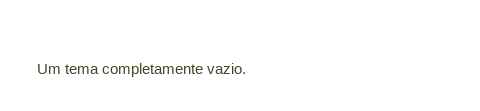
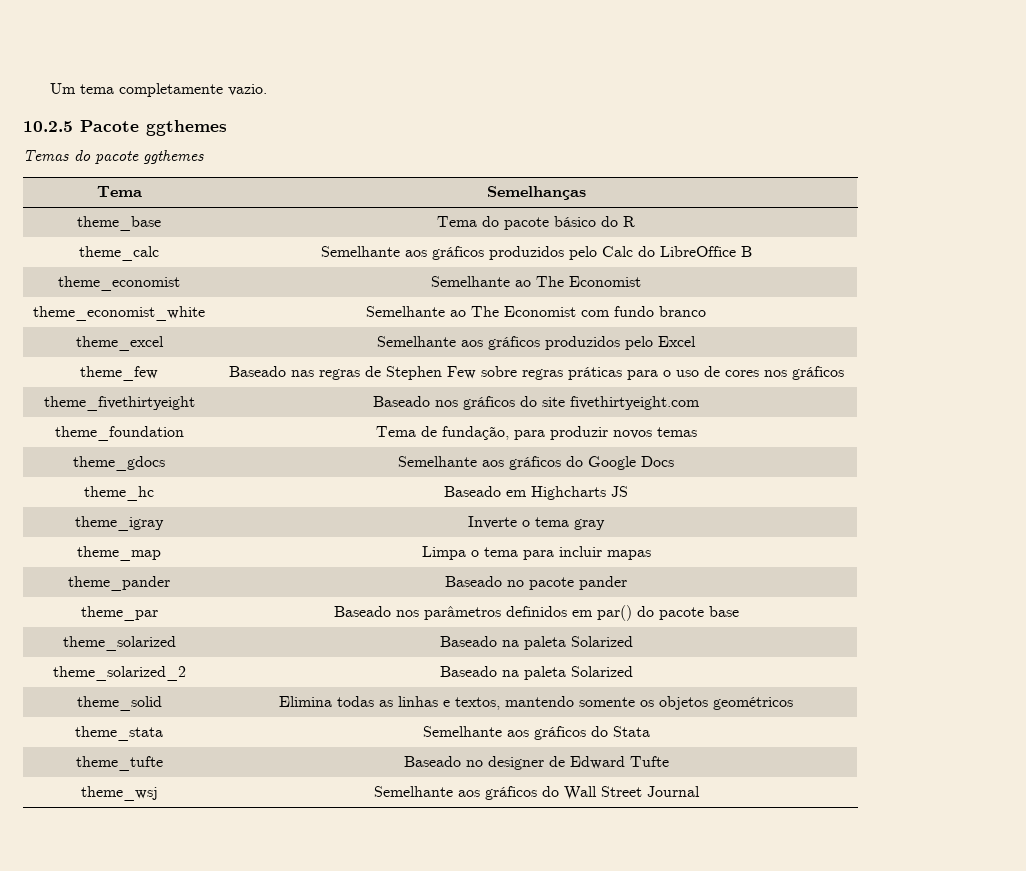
+ 10.2.5 Pacote ggthemes
+ Temas do pacote ggthemes
+ Tema | Semelhanças
+ theme_base | Tema do pacote básico do R
+ theme_calc | Semelhante aos gráficos produzidos pelo Calc do LibreOffice B
+ theme_economist | Semelhante ao The Economist
+ theme_economist_white | Semelhante ao The Economist com fundo branco
+ theme_excel | Semelhante aos gráficos produzidos pelo Excel
+ theme_few | Baseado nas regras de Stephen Few sobre regras práticas para o uso de cores nos gráficos
+ theme_fivethirtyeight | Baseado nos gráficos do site fivethirtyeight.com
+ theme_foundation | Tema de fundação, para produzir novos temas
+ theme_gdocs | Semelhante aos gráficos do Google Docs
+ theme_hc | Baseado em Highcharts JS
+ theme_igray | Inverte o tema gray
+ theme_map | Limpa o tema para incluir mapas
+ theme_pander | Baseado no pacote pander
+ theme_par | Baseado nos parâmetros definidos em par() do pacote base
+ theme_solarized | Baseado na paleta Solarized
+ theme_solarized_2 | Baseado na paleta Solarized
+ theme_solid | Elimina todas as linhas e textos, mantendo somente os objetos geométricos
+ theme_stata | Semelhante aos gráficos do Stata
+ theme_tufte | Baseado no designer de Edward Tufte
+ theme_wsj | Semelhante aos gráficos do Wall Street Journal

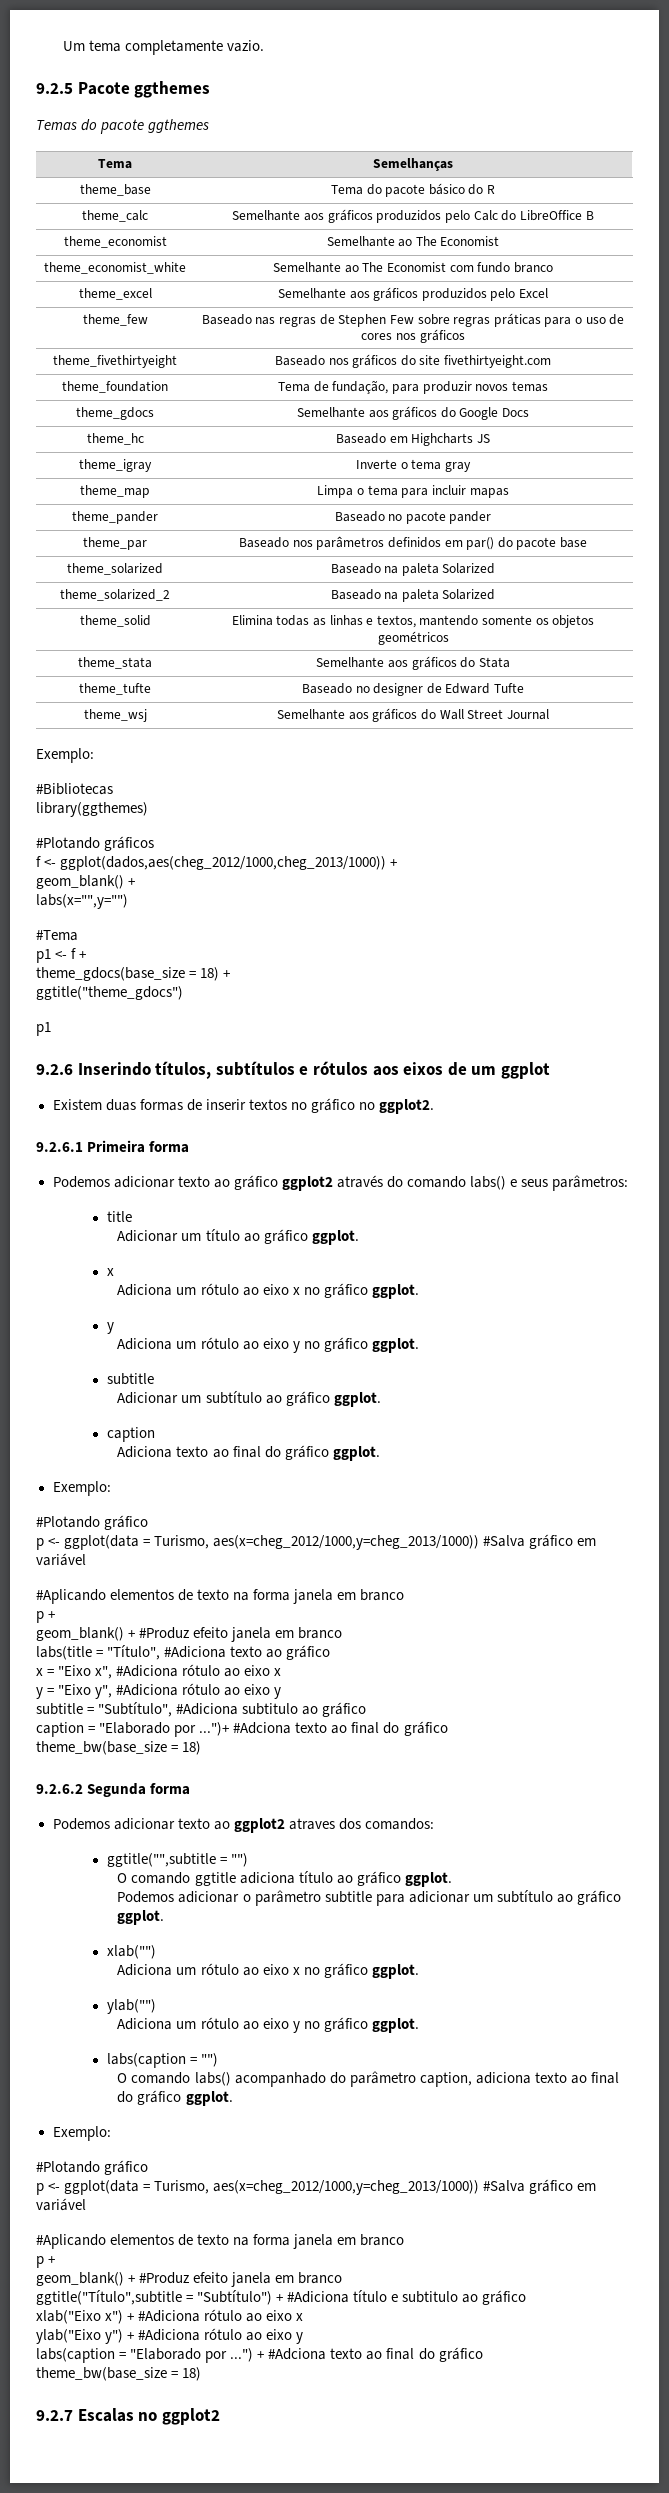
- 10.2.5 Pacote ggthemes
+ 9.2.5 Pacote ggthemes
  theme_wsj | Semelhante aos gráficos do Wall Street Journal
+ Exemplo:
+ #Bibliotecas
+ library(ggthemes)
+ #Plotando gráficos
+ f <- ggplot(dados,aes(cheg_2012/1000,cheg_2013/1000)) +
+ geom_blank() +
+ labs(x="",y="")
+ #Tema
+ p1 <- f +
+ theme_gdocs(base_size = 18) +
+ ggtitle("theme_gdocs")
+ p1
+ 9.2.6 Inserindo títulos, subtítulos e rótulos aos eixos de um ggplot
+ Existem duas formas de inserir textos no gráfico no ggplot2.
+ 9.2.6.1 Primeira forma
+ Podemos adicionar texto ao gráfico ggplot2 através do comando labs() e seus parâmetros:
+ title
+ Adicionar um título ao gráfico ggplot.
+ x
+ Adiciona um rótulo ao eixo x no gráfico ggplot.
+ y
+ Adiciona um rótulo ao eixo y no gráfico ggplot.
+ subtitle
+ Adicionar um subtítulo ao gráfico ggplot.
+ caption
+ Adiciona texto ao final do gráfico ggplot.
+ Exemplo:
+ #Plotando gráfico
+ p <- ggplot(data = Turismo, aes(x=cheg_2012/1000,y=cheg_2013/1000)) #Salva gráfico em variável
+ #Aplicando elementos de texto na forma janela em branco
+ p +
+ geom_blank() + #Produz efeito janela em branco
+ labs(title = "Título", #Adiciona texto ao gráfico
+ x = "Eixo x", #Adiciona rótulo ao eixo x
+ y = "Eixo y", #Adiciona rótulo ao eixo y
+ subtitle = "Subtítulo", #Adiciona subtitulo ao gráfico
+ caption = "Elaborado por ...")+ #Adciona texto ao final do gráfico
+ theme_bw(base_size = 18)
+ 9.2.6.2 Segunda forma
+ Podemos adicionar texto ao ggplot2 atraves dos comandos:
+ ggtitle("",subtitle = "")
+ O comando ggtitle adiciona título ao gráfico ggplot.
+ Podemos adicionar o parâmetro subtitle para adicionar um subtítulo ao gráfico ggplot.
+ xlab("")
+ Adiciona um rótulo ao eixo x no gráfico ggplot.
+ ylab("")
+ Adiciona um rótulo ao eixo y no gráfico ggplot.
+ labs(caption = "")
+ O comando labs() acompanhado do parâmetro caption, adiciona texto ao final do gráfico ggplot.
+ Exemplo:
+ #Plotando gráfico
+ p <- ggplot(data = Turismo, aes(x=cheg_2012/1000,y=cheg_2013/1000)) #Salva gráfico em variável
+ #Aplicando elementos de texto na forma janela em branco
+ p +
+ geom_blank() + #Produz efeito janela em branco
+ ggtitle("Título",subtitle = "Subtítulo") + #Adiciona título e subtitulo ao gráfico
+ xlab("Eixo x") + #Adiciona rótulo ao eixo x
+ ylab("Eixo y") + #Adiciona rótulo ao eixo y
+ labs(caption = "Elaborado por ...") + #Adciona texto ao final do gráfico
+ theme_bw(base_size = 18)
+ 9.2.7 Escalas no ggplot2

